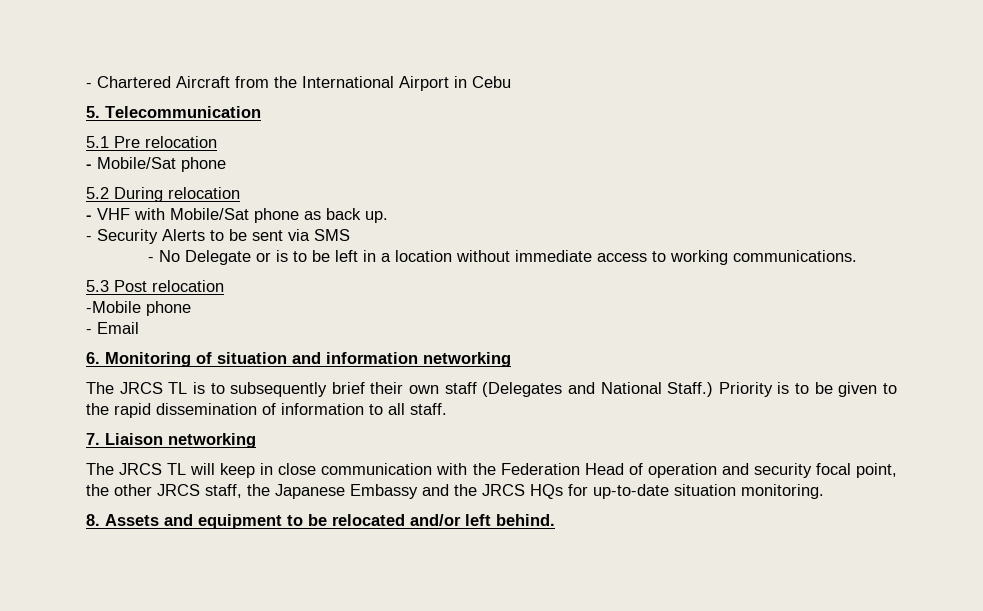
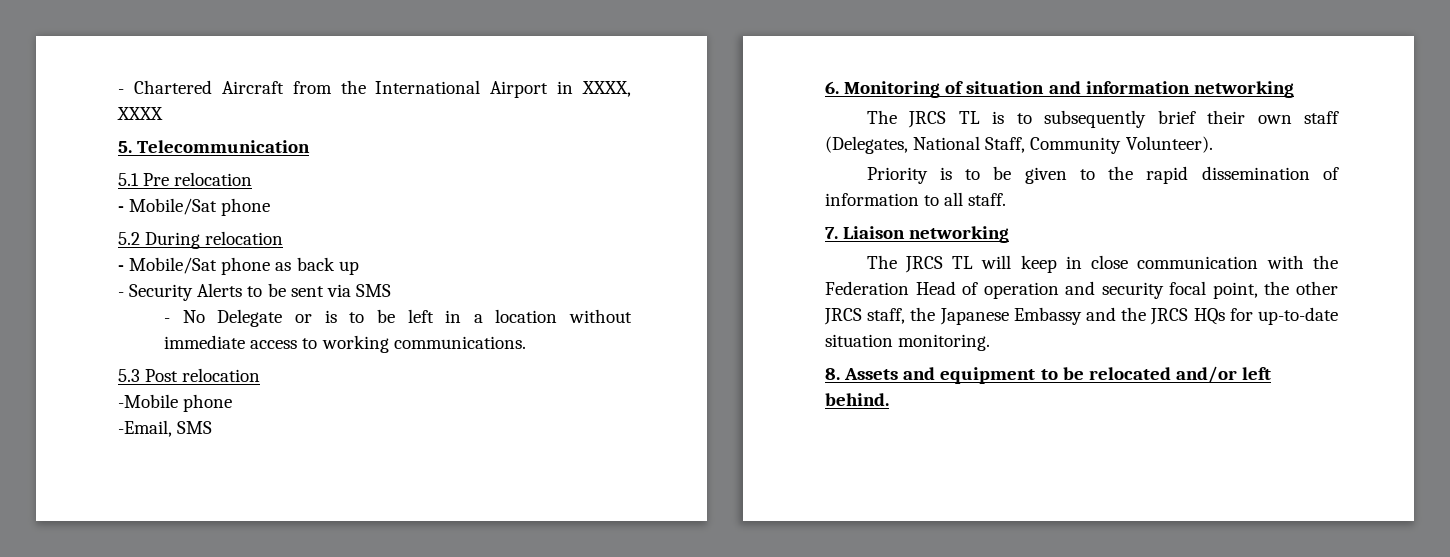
- - Chartered Aircraft from the International Airport in Cebu
+ - Chartered Aircraft from the International Airport in XXXX, XXXX
- - VHF with Mobile/Sat phone as back up.
+ - Mobile/Sat phone as back up
- - Email
+ -Email, SMS
- The JRCS TL is to subsequently brief their own staff (Delegates and National Staff.) Priority is to be given to the rapid dissemination of information to all staff.
+ The JRCS TL is to subsequently brief their own staff (Delegates, National Staff, Community Volunteer).
+ Priority is to be given to the rapid dissemination of information to all staff.

